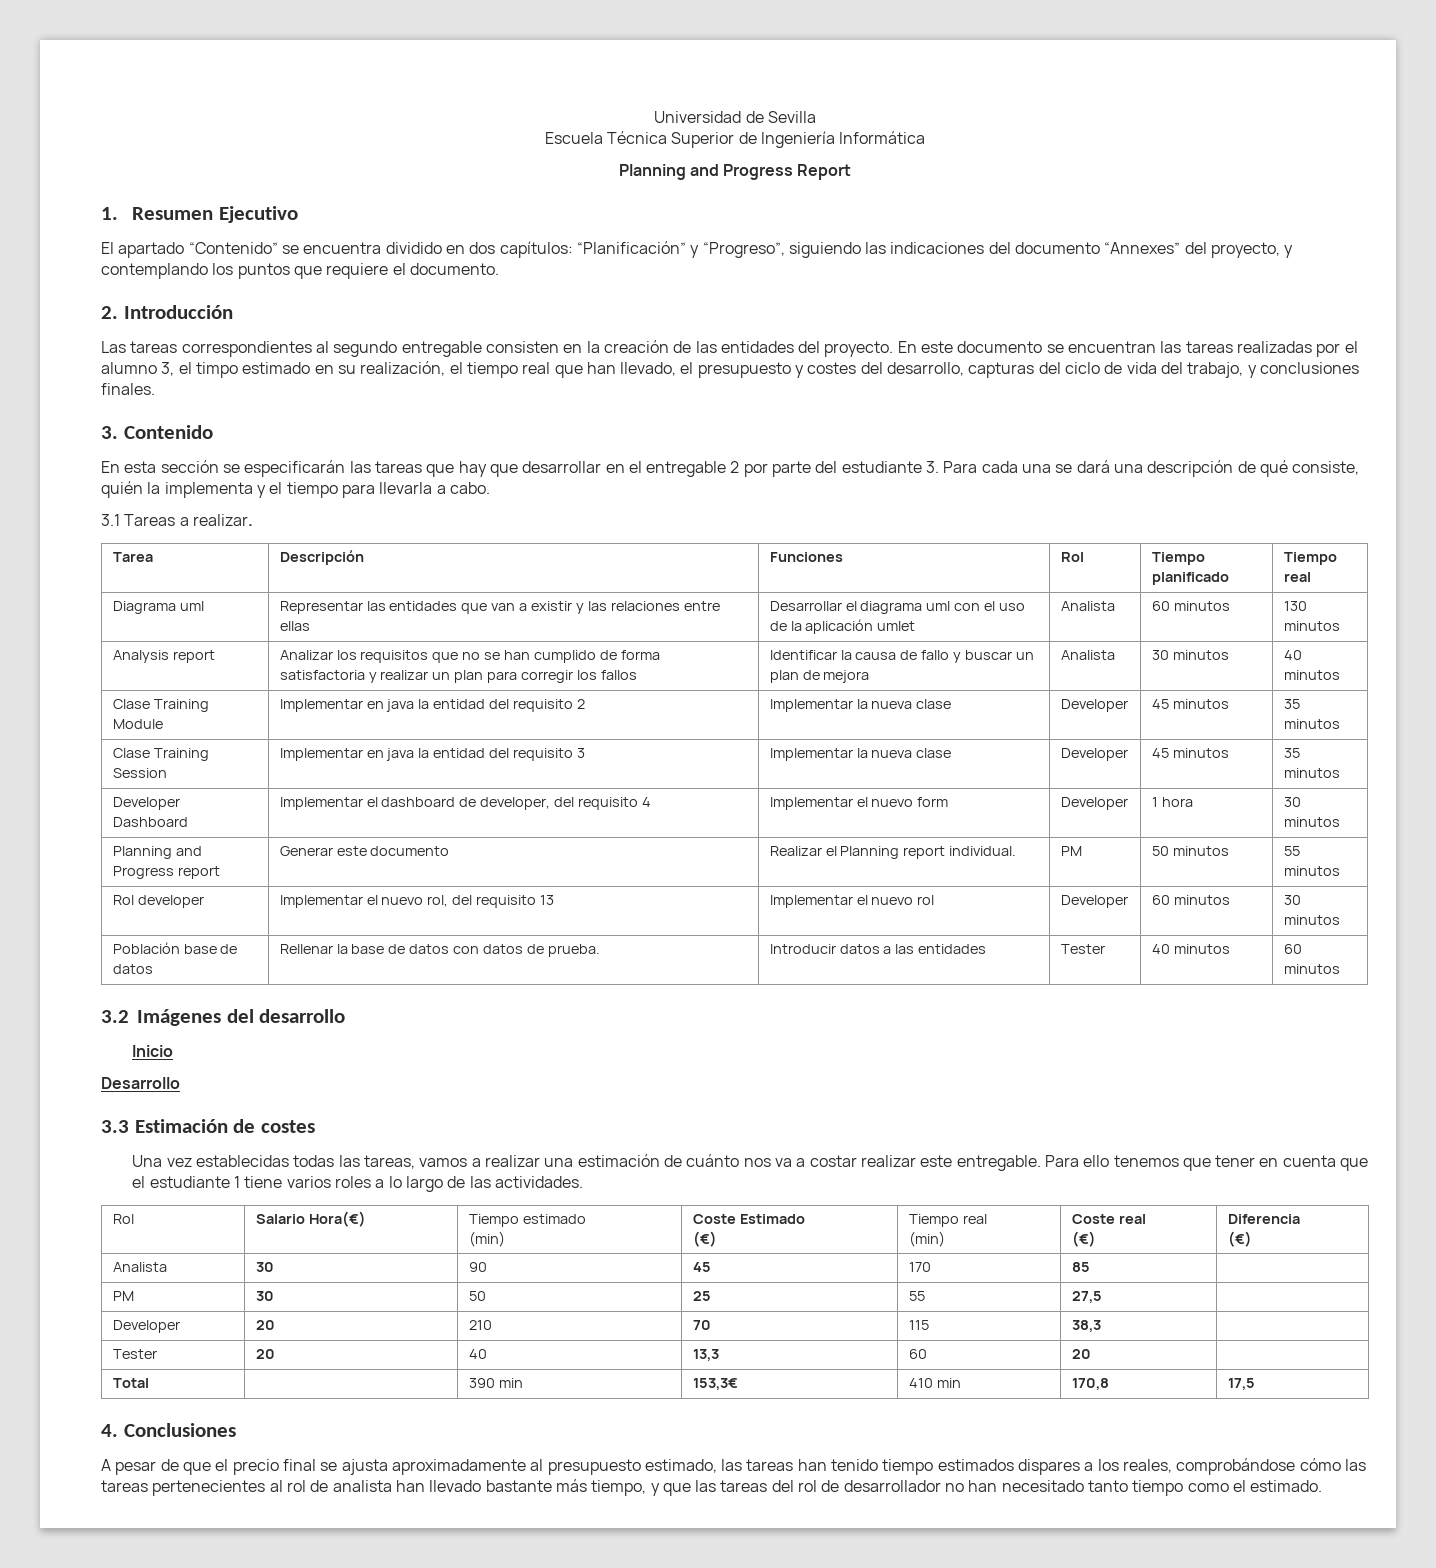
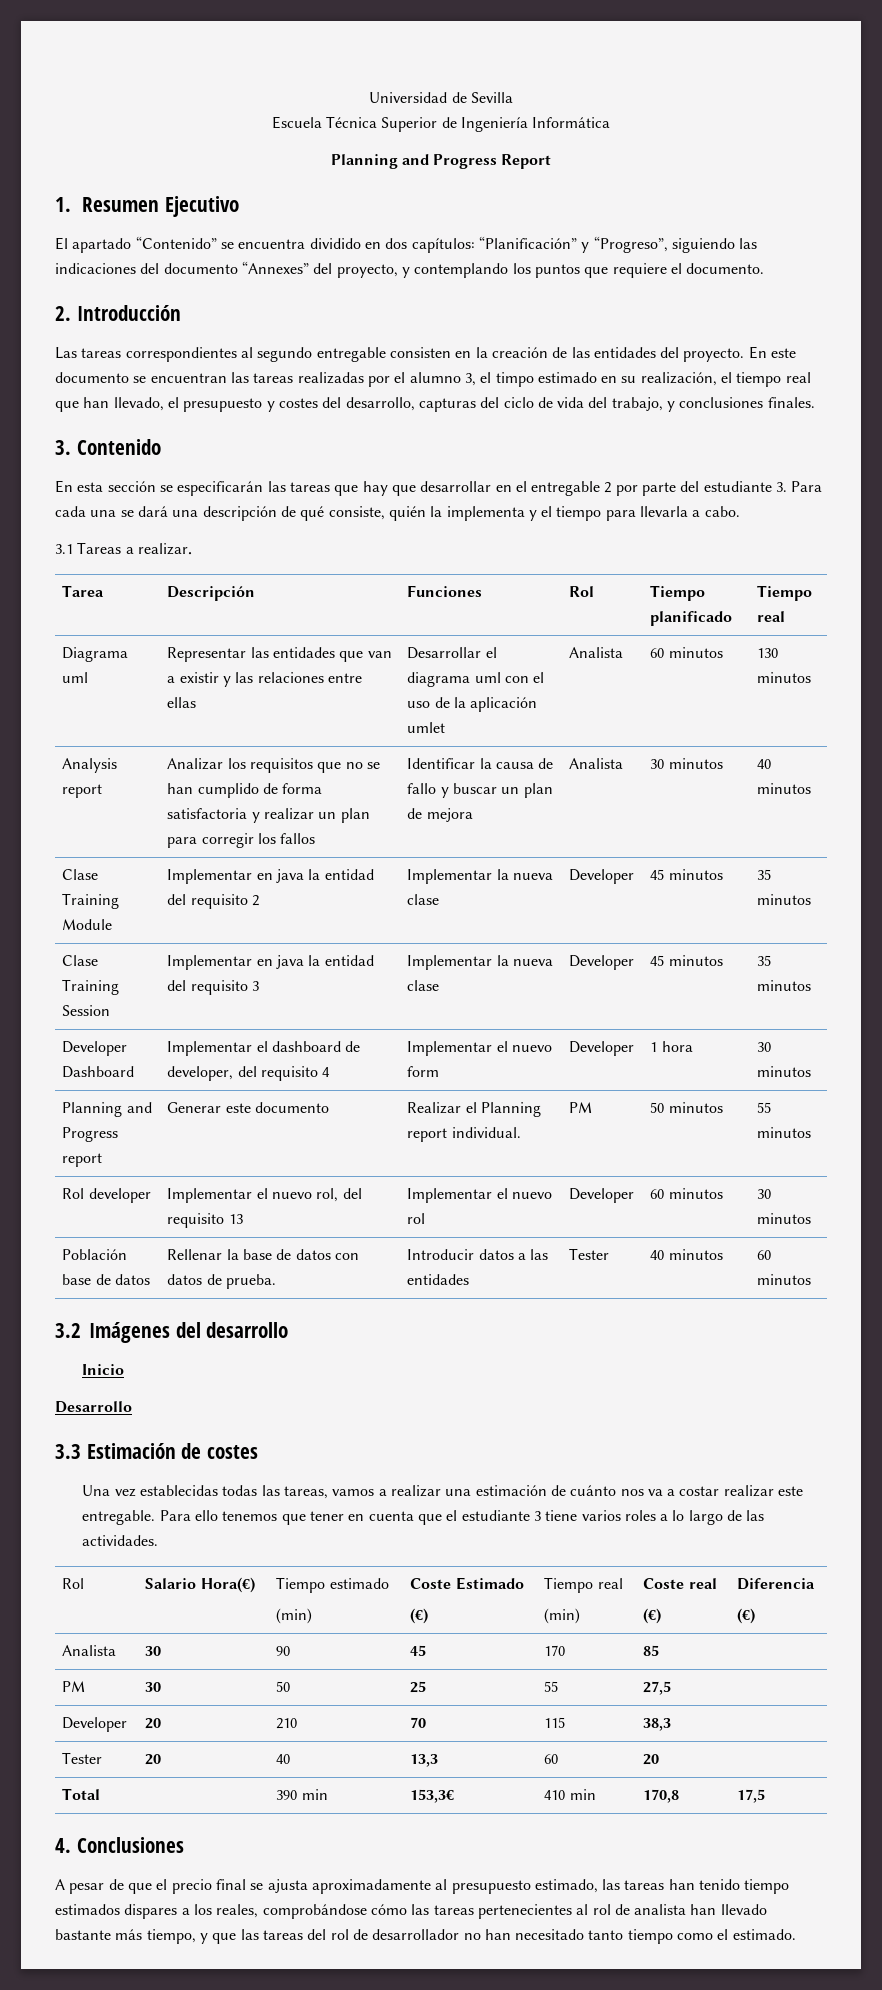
- Para ello tenemos que tener en cuenta que el estudiante 1 tiene varios roles a lo largo de las actividades.
+ Para ello tenemos que tener en cuenta que el estudiante 3 tiene varios roles a lo largo de las actividades.

